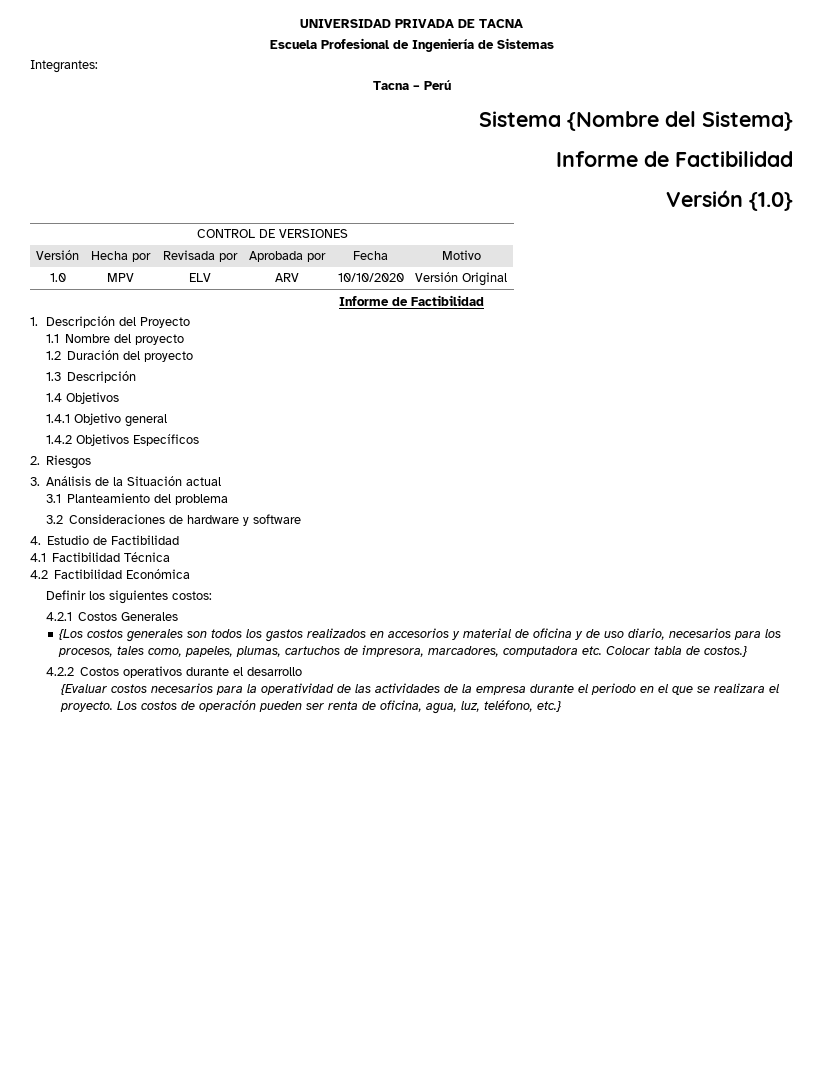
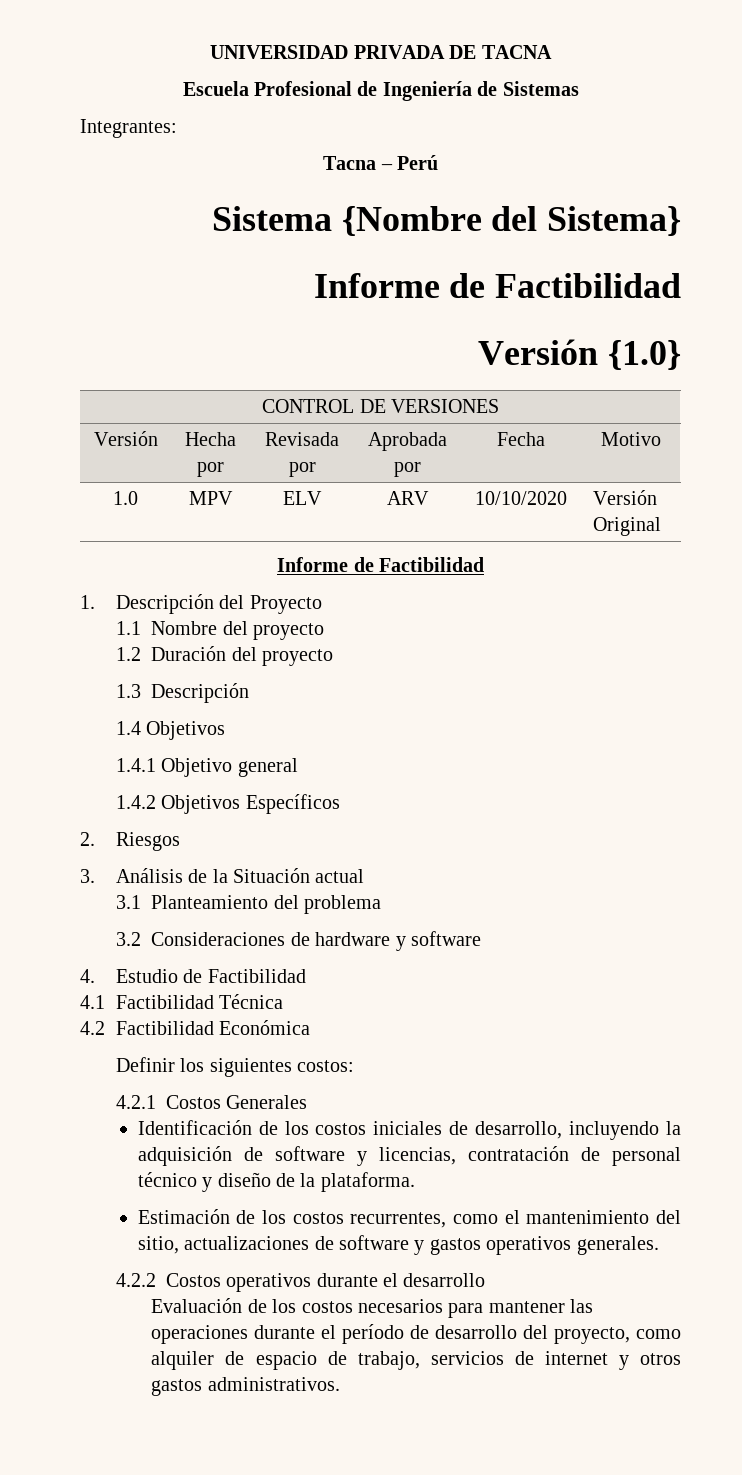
- {Los costos generales son todos los gastos realizados en accesorios y material de oficina y de uso diario, necesarios para los procesos, tales como, papeles, plumas, cartuchos de impresora, marcadores, computadora etc. Colocar tabla de costos.}
+ Identificación de los costos iniciales de desarrollo, incluyendo la adquisición de software y licencias, contratación de personal técnico y diseño de la plataforma.
+ Estimación de los costos recurrentes, como el mantenimiento del sitio, actualizaciones de software y gastos operativos generales.
- {Evaluar costos necesarios para la operatividad de las actividades de la empresa durante el periodo en el que se realizara el proyecto. Los costos de operación pueden ser renta de oficina, agua, luz, teléfono, etc.}
+ Evaluación de los costos necesarios para mantener las operaciones durante el período de desarrollo del proyecto, como alquiler de espacio de trabajo, servicios de internet y otros gastos administrativos.

